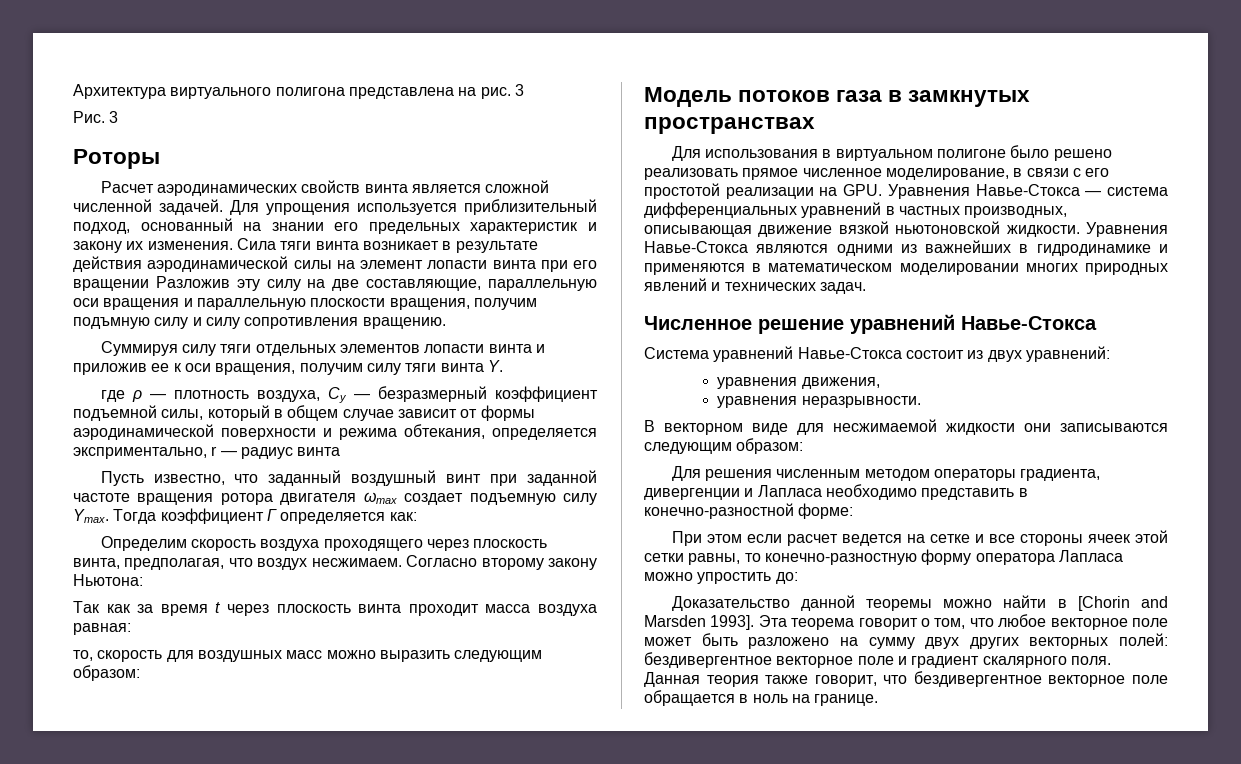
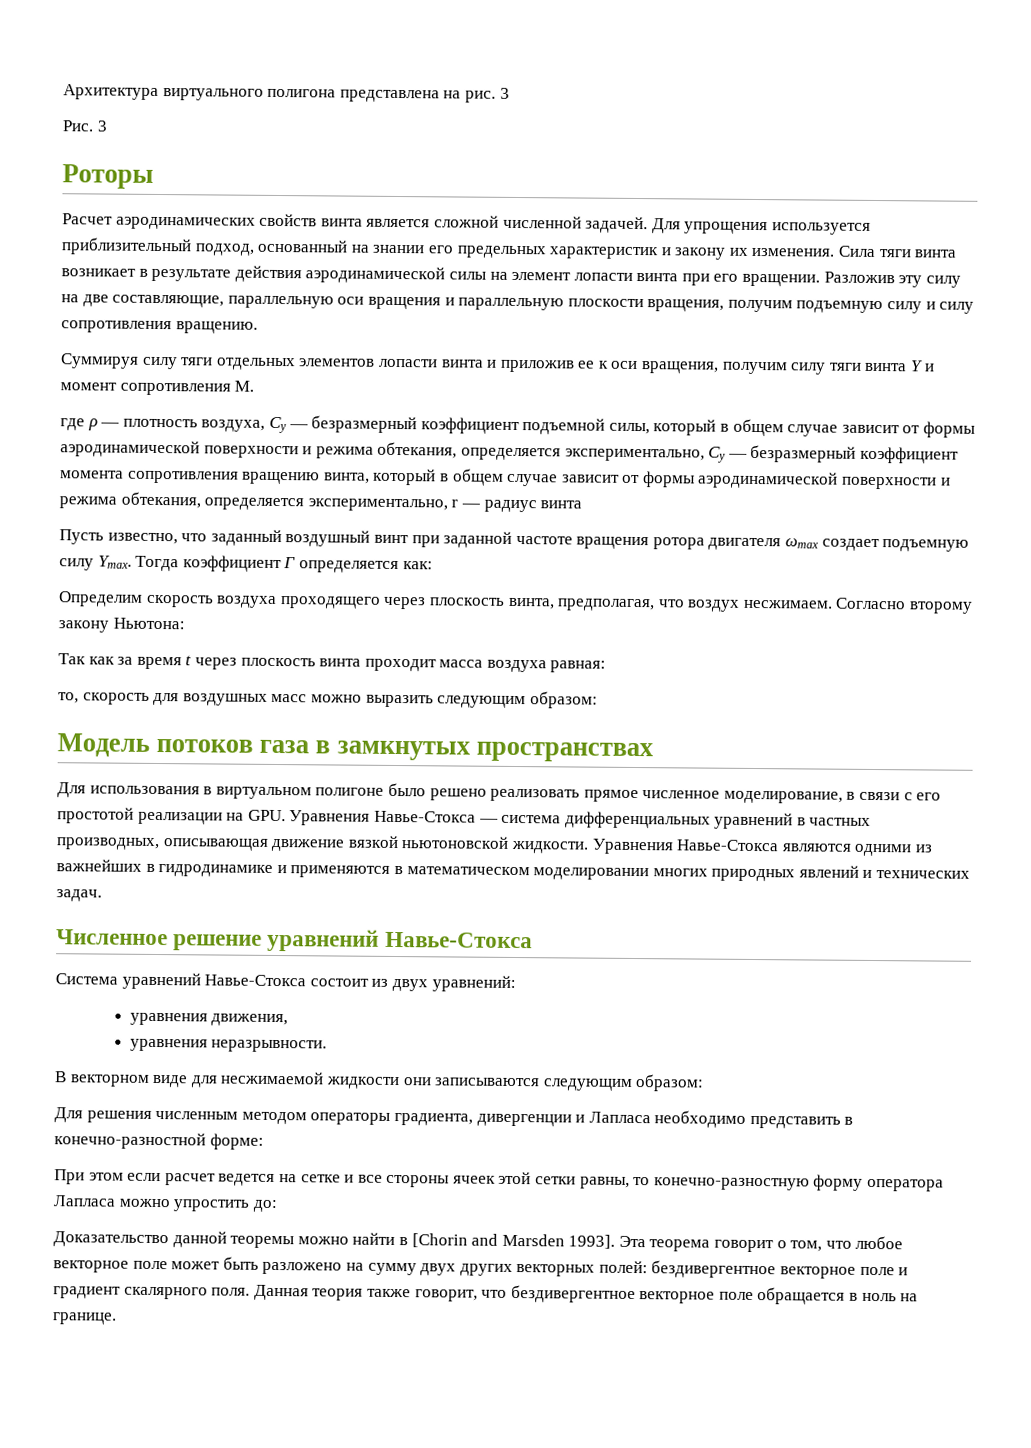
- Сила тяги винта возникает в результате действия аэродинамической силы на элемент лопасти винта при его вращении Разложив эту силу на две составляющие, параллельную оси вращения и параллельную плоскости вращения, получим подъмную силу и силу сопротивления вращению.
+ Сила тяги винта возникает в результате действия аэродинамической силы на элемент лопасти винта при его вращении. Разложив эту силу на две составляющие, параллельную оси вращения и параллельную плоскости вращения, получим подъемную силу и силу сопротивления вращению.
- Суммируя силу тяги отдельных элементов лопасти винта и приложив ее к оси вращения, получим силу тяги винта Y.
+ Суммируя силу тяги отдельных элементов лопасти винта и приложив ее к оси вращения, получим силу тяги винта Y и момент сопротивления M.
- где ρ — плотность воздуха, Сy — безразмерный коэффициент подъемной силы, который в общем случае зависит от формы аэродинамической поверхности и режима обтекания, определяется эксприментально, r — радиус винта
+ где ρ — плотность воздуха, Сy — безразмерный коэффициент подъемной силы, который в общем случае зависит от формы аэродинамической поверхности и режима обтекания, определяется экспериментально, Сy — безразмерный коэффициент момента сопротивления вращению винта, который в общем случае зависит от формы аэродинамической поверхности и режима обтекания, определяется экспериментально, r — радиус винта

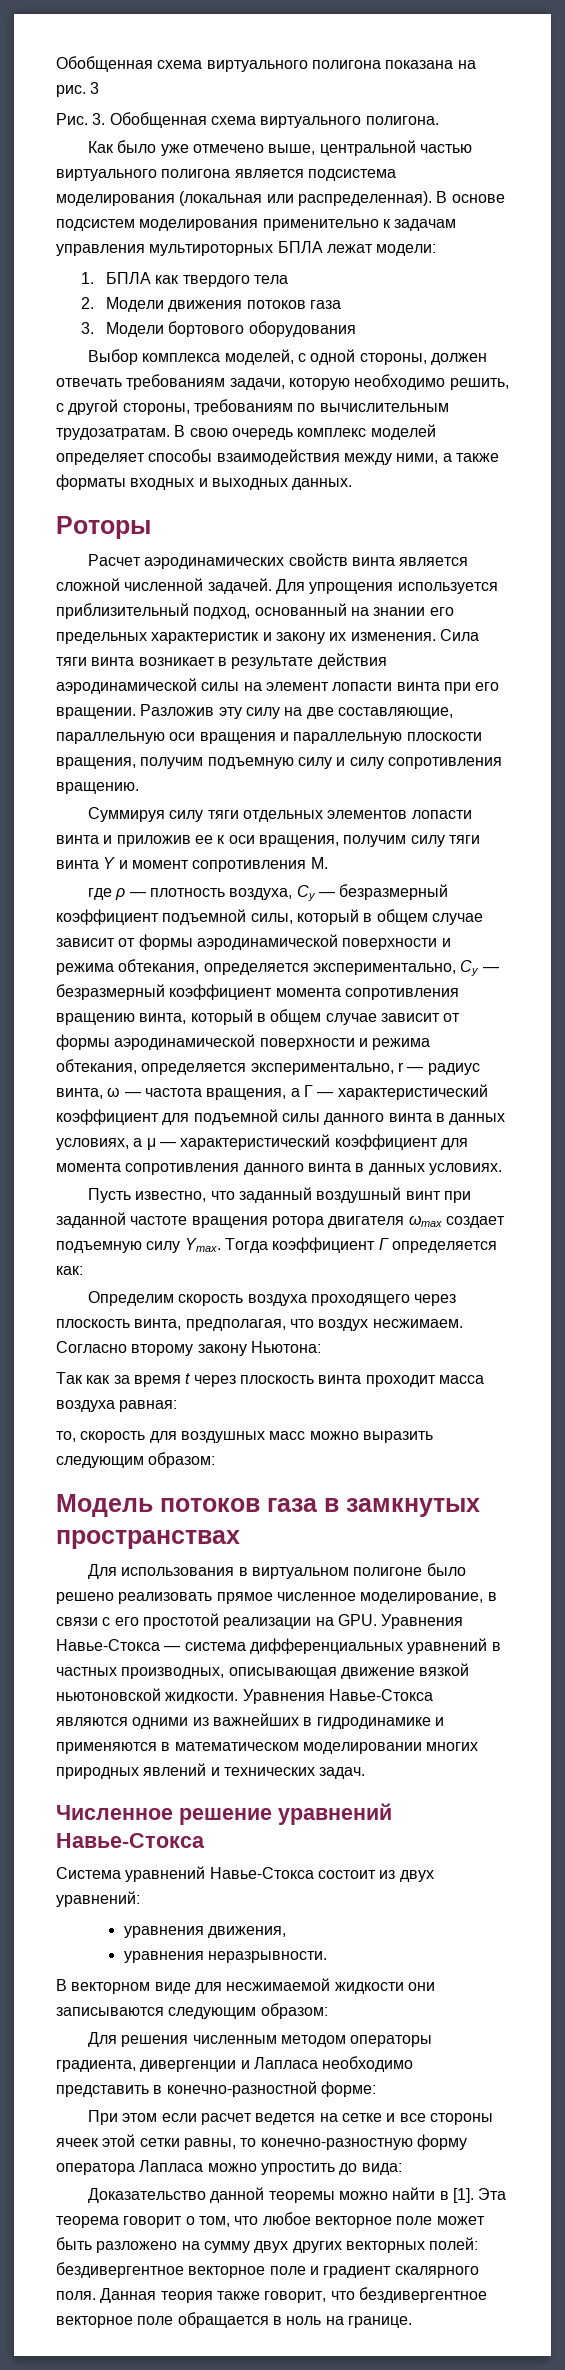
- Архитектура виртуального полигона представлена на рис.
+ Обобщенная схема виртуального полигона показана на рис.
- Рис. 3
+ Рис. 3. Обобщенная схема виртуального полигона.
+ Как было уже отмечено выше, центральной частью виртуального полигона является подсистема моделирования (локальная или распределенная). В основе подсистем моделирования применительно к задачам управления мультироторных БПЛА лежат модели:
+ 1. БПЛА как твердого тела
+ 2. Модели движения потоков газа
+ 3. Модели бортового оборудования
+ Выбор комплекса моделей, с одной стороны, должен отвечать требованиям задачи, которую необходимо решить, с другой стороны, требованиям по вычислительным трудозатратам. В свою очередь комплекс моделей определяет способы взаимодействия между ними, а также форматы входных и выходных данных.
- где ρ — плотность воздуха, Сy — безразмерный коэффициент подъемной силы, который в общем случае зависит от формы аэродинамической поверхности и режима обтекания, определяется экспериментально, Сy — безразмерный коэффициент момента сопротивления вращению винта, который в общем случае зависит от формы аэродинамической поверхности и режима обтекания, определяется экспериментально, r — радиус винта
+ где ρ — плотность воздуха, Сy — безразмерный коэффициент подъемной силы, который в общем случае зависит от формы аэродинамической поверхности и режима обтекания, определяется экспериментально, Сy — безразмерный коэффициент момента сопротивления вращению винта, который в общем случае зависит от формы аэродинамической поверхности и режима обтекания, определяется экспериментально, r — радиус винта, ω — частота вращения, а Γ — характеристический коэффициент для подъемной силы данного винта в данных условиях, а μ — характеристический коэффициент для момента сопротивления данного винта в данных условиях.
- При этом если расчет ведется на сетке и все стороны ячеек этой сетки равны, то конечно-разностную форму оператора Лапласа можно упростить до:
+ При этом если расчет ведется на сетке и все стороны ячеек этой сетки равны, то конечно-разностную форму оператора Лапласа можно упростить до вида:
- Доказательство данной теоремы можно найти в [Chorin and Marsden 1993].
+ Доказательство данной теоремы можно найти в [1].

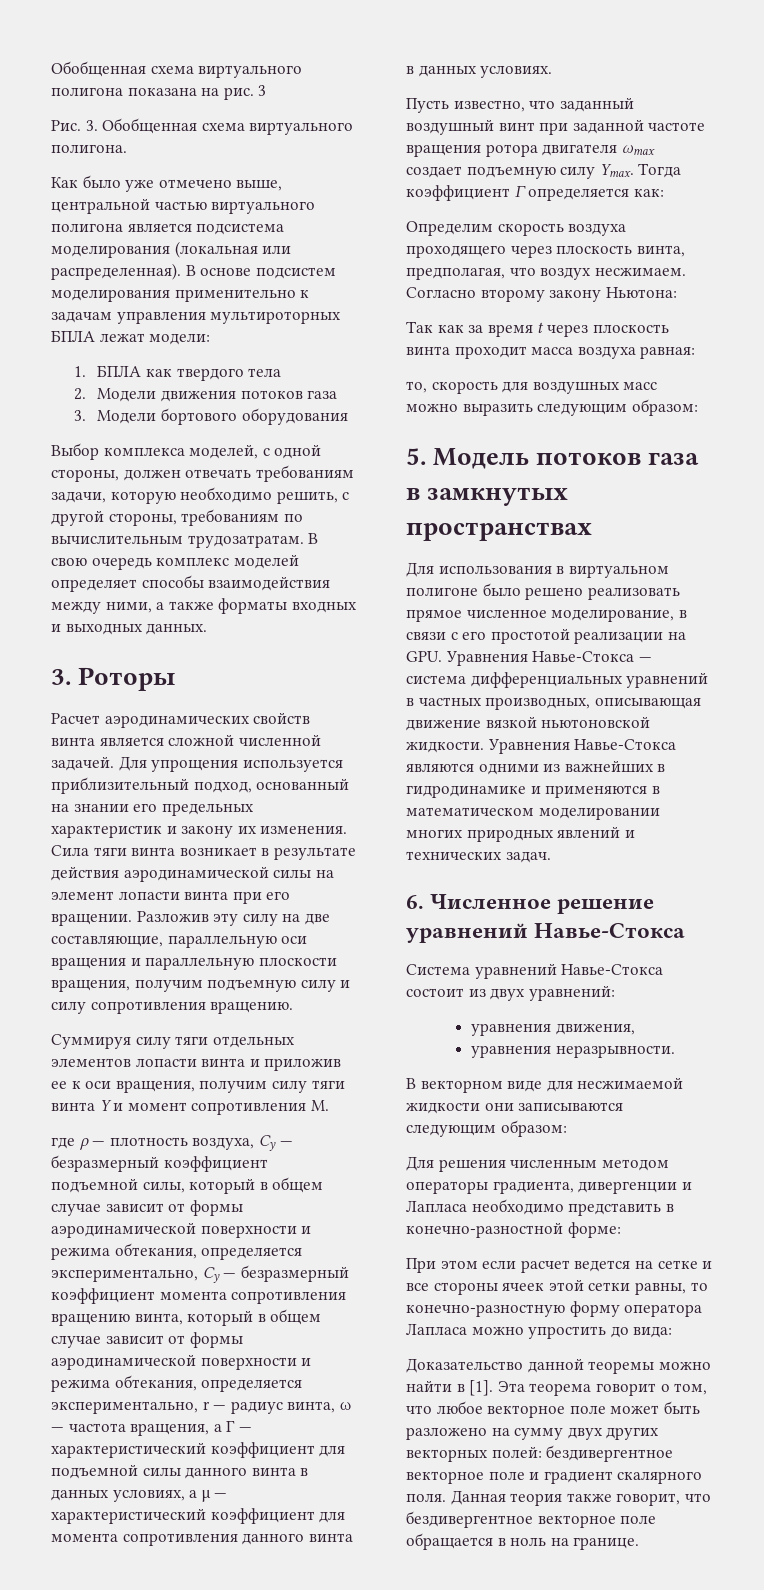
- Роторы
+ 3. Роторы
- Модель потоков газа в замкнутых пространствах
+ 5. Модель потоков газа в замкнутых пространствах
- Численное решение уравнений Навье-Стокса
+ 6. Численное решение уравнений Навье-Стокса

